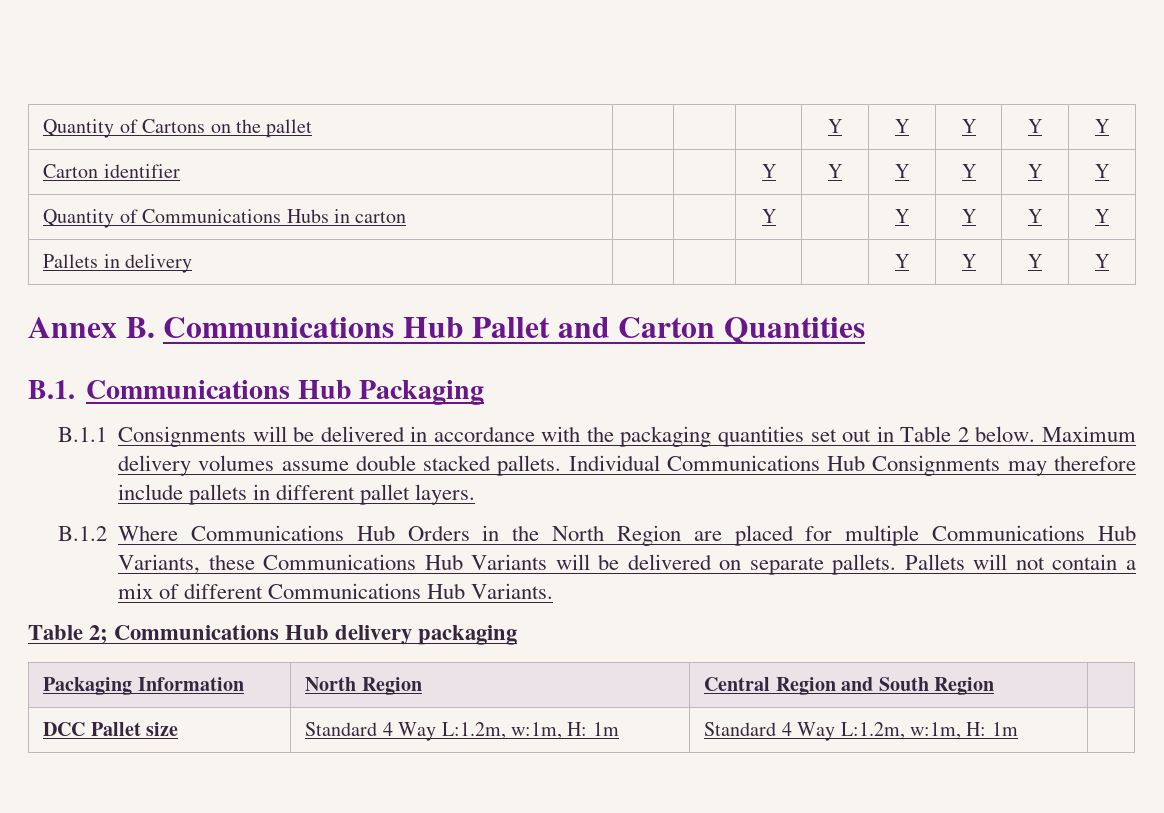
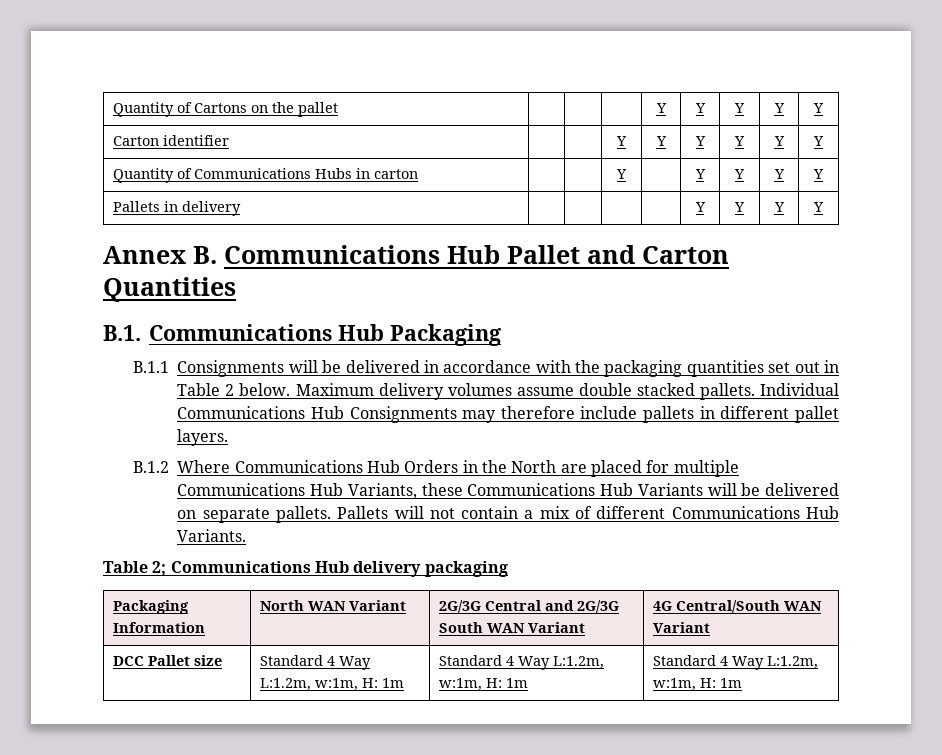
- B.1.2 Where Communications Hub Orders in the North Region are placed for multiple Communications Hub Variants, these Communications Hub Variants will be delivered on separate pallets.
+ B.1.2 Where Communications Hub Orders in the North are placed for multiple Communications Hub Variants, these Communications Hub Variants will be delivered on separate pallets.
- Packaging Information | North Region | Central Region and South Region |
+ Packaging Information | North WAN Variant | 2G/3G Central and 2G/3G South WAN Variant | 4G Central/South WAN Variant
- DCC Pallet size | Standard 4 Way L:1.2m, w:1m, H: 1m | Standard 4 Way L:1.2m, w:1m, H: 1m |
+ DCC Pallet size | Standard 4 Way L:1.2m, w:1m, H: 1m | Standard 4 Way L:1.2m, w:1m, H: 1m | Standard 4 Way L:1.2m, w:1m, H: 1m

